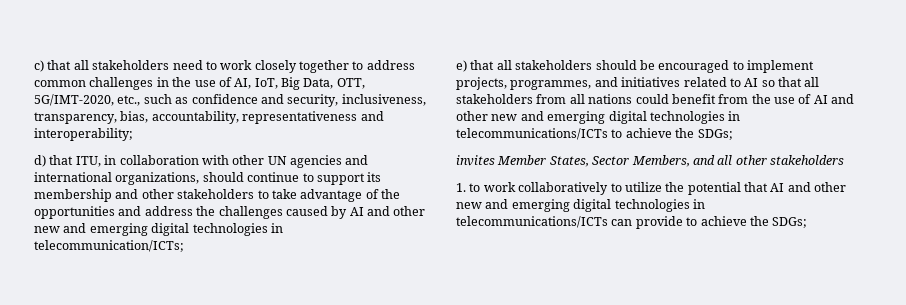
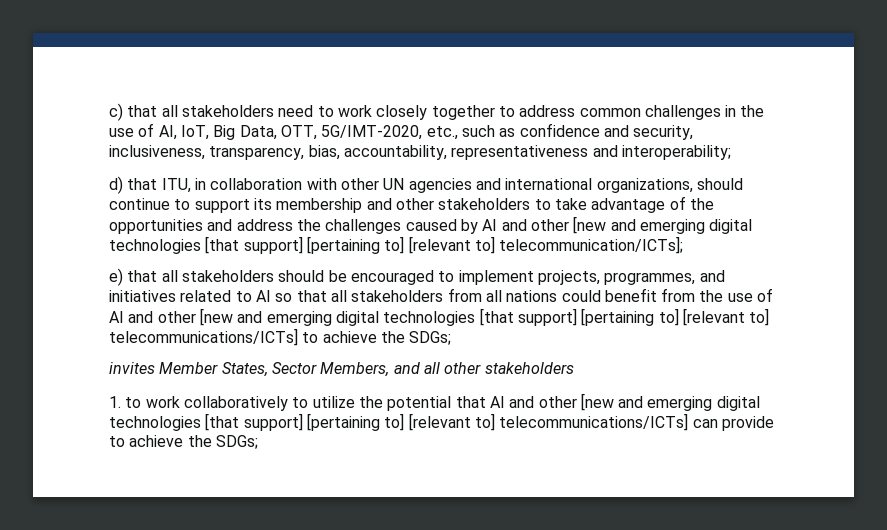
- d) that ITU, in collaboration with other UN agencies and international organizations, should continue to support its membership and other stakeholders to take advantage of the opportunities and address the challenges caused by AI and other new and emerging digital technologies in telecommunication/ICTs;
+ d) that ITU, in collaboration with other UN agencies and international organizations, should continue to support its membership and other stakeholders to take advantage of the opportunities and address the challenges caused by AI and other [new and emerging digital technologies [that support] [pertaining to] [relevant to] telecommunication/ICTs];
- e) that all stakeholders should be encouraged to implement projects, programmes, and initiatives related to AI so that all stakeholders from all nations could benefit from the use of AI and other new and emerging digital technologies in telecommunications/ICTs to achieve the SDGs;
+ e) that all stakeholders should be encouraged to implement projects, programmes, and initiatives related to AI so that all stakeholders from all nations could benefit from the use of AI and other [new and emerging digital technologies [that support] [pertaining to] [relevant to] telecommunications/ICTs] to achieve the SDGs;
- 1. to work collaboratively to utilize the potential that AI and other new and emerging digital technologies in telecommunications/ICTs can provide to achieve the SDGs;
+ 1. to work collaboratively to utilize the potential that AI and other [new and emerging digital technologies [that support] [pertaining to] [relevant to] telecommunications/ICTs] can provide to achieve the SDGs;

